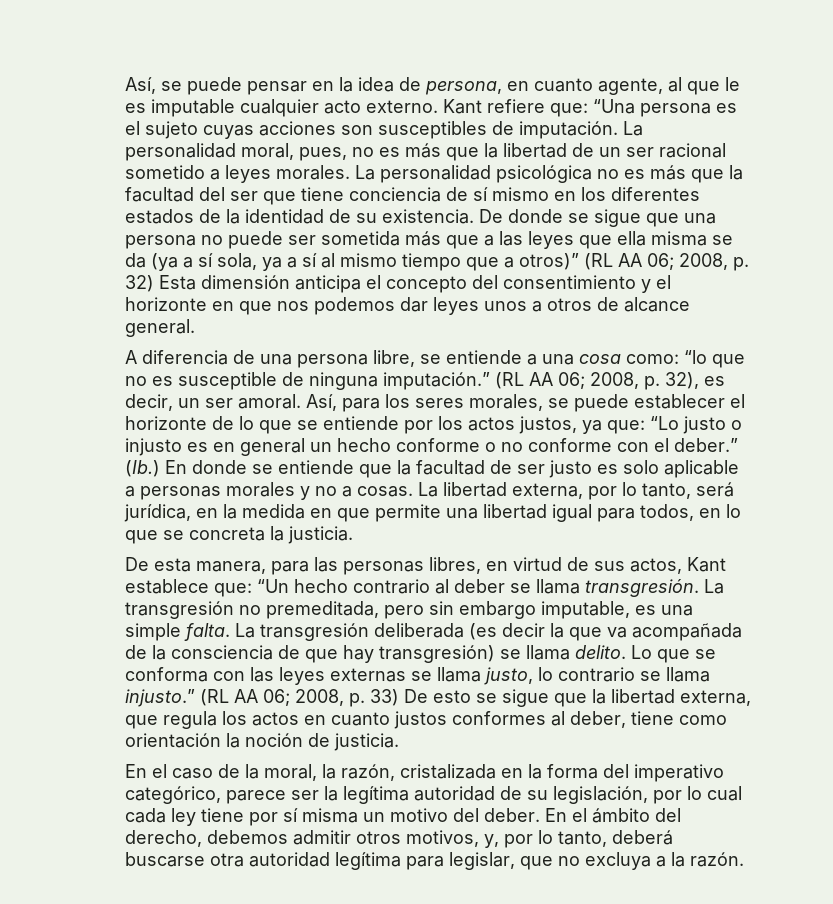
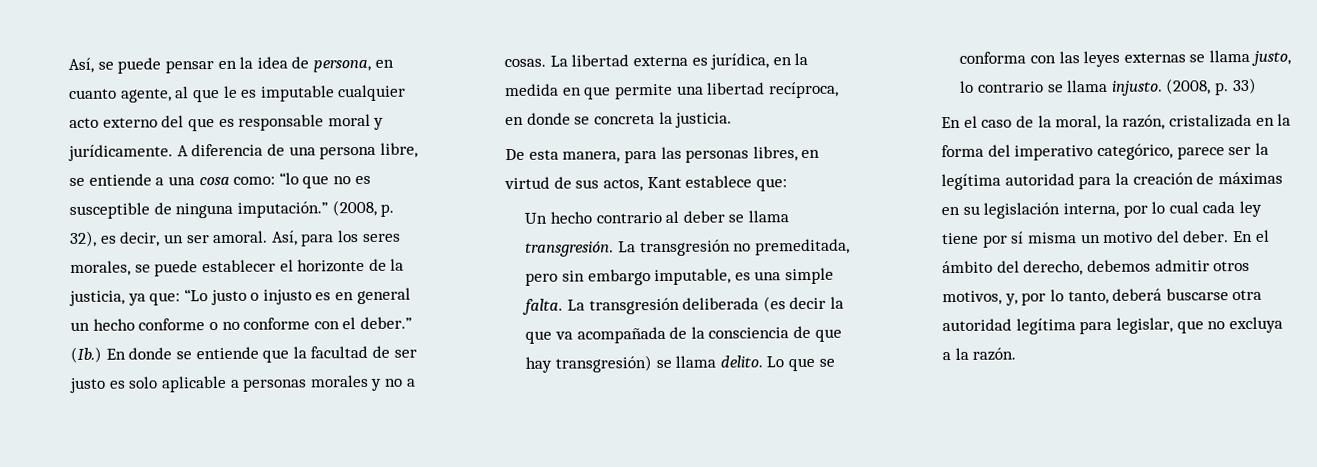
- Así, se puede pensar en la idea de persona, en cuanto agente, al que le es imputable cualquier acto externo. Kant refiere que: “Una persona es el sujeto cuyas acciones son susceptibles de imputación. La personalidad moral, pues, no es más que la libertad de un ser racional sometido a leyes morales. La personalidad psicológica no es más que la facultad del ser que tiene conciencia de sí mismo en los diferentes estados de la identidad de su existencia. De donde se sigue que una persona no puede ser sometida más que a las leyes que ella misma se da (ya a sí sola, ya a sí al mismo tiempo que a otros)” (RL AA 06; 2008, p. 32) Esta dimensión anticipa el concepto del consentimiento y el horizonte en que nos podemos dar leyes unos a otros de alcance general.
- A diferencia de una persona libre, se entiende a una cosa como: “lo que no es susceptible de ninguna imputación.”
+ Así, se puede pensar en la idea de persona, en cuanto agente, al que le es imputable cualquier acto externo del que es responsable moral y jurídicamente. A diferencia de una persona libre, se entiende a una cosa como: “lo que no es susceptible de ninguna imputación.”
- (RL AA 06; 2008, p. 32), es decir, un ser amoral.
+ (2008, p. 32), es decir, un ser amoral.
- Así, para los seres morales, se puede establecer el horizonte de lo que se entiende por los actos justos, ya que: “Lo justo o injusto es en general un hecho conforme o no conforme con el deber.”
+ Así, para los seres morales, se puede establecer el horizonte de la justicia, ya que: “Lo justo o injusto es en general un hecho conforme o no conforme con el deber.”
- La libertad externa, por lo tanto, será jurídica, en la medida en que permite una libertad igual para todos, en lo que se concreta la justicia.
+ La libertad externa es jurídica, en la medida en que permite una libertad recíproca, en donde se concreta la justicia.
- De esta manera, para las personas libres, en virtud de sus actos, Kant establece que: “Un hecho contrario al deber se llama transgresión.
+ De esta manera, para las personas libres, en virtud de sus actos, Kant establece que:
+ Un hecho contrario al deber se llama transgresión.
- Lo que se conforma con las leyes externas se llama justo, lo contrario se llama injusto.” (RL AA 06; 2008, p. 33) De esto se sigue que la libertad externa, que regula los actos en cuanto justos conformes al deber, tiene como orientación la noción de justicia.
+ Lo que se conforma con las leyes externas se llama justo, lo contrario se llama injusto. (2008, p. 33)
- En el caso de la moral, la razón, cristalizada en la forma del imperativo categórico, parece ser la legítima autoridad de su legislación, por lo cual cada ley tiene por sí misma un motivo del deber.
+ En el caso de la moral, la razón, cristalizada en la forma del imperativo categórico, parece ser la legítima autoridad para la creación de máximas en su legislación interna, por lo cual cada ley tiene por sí misma un motivo del deber.

